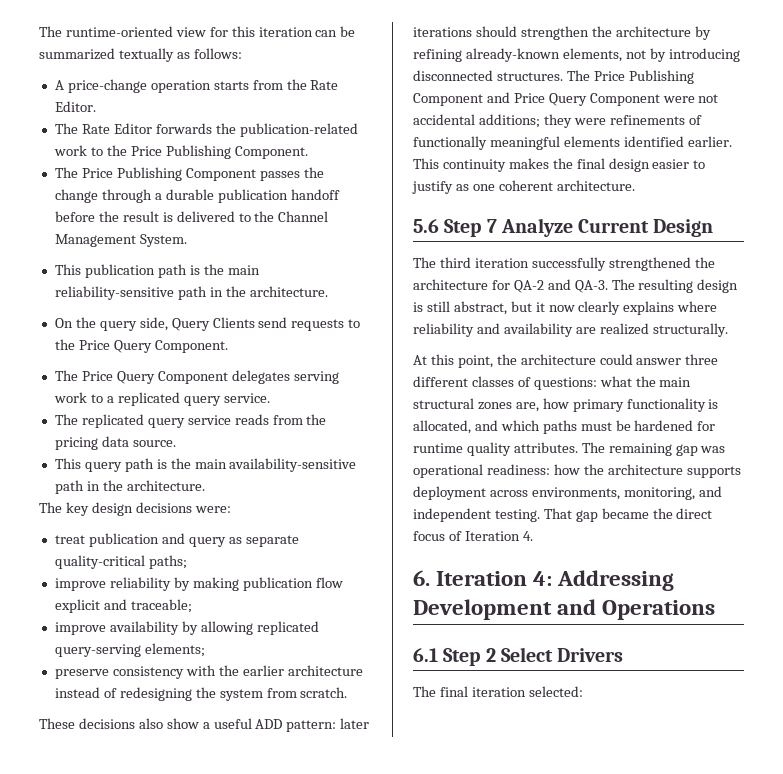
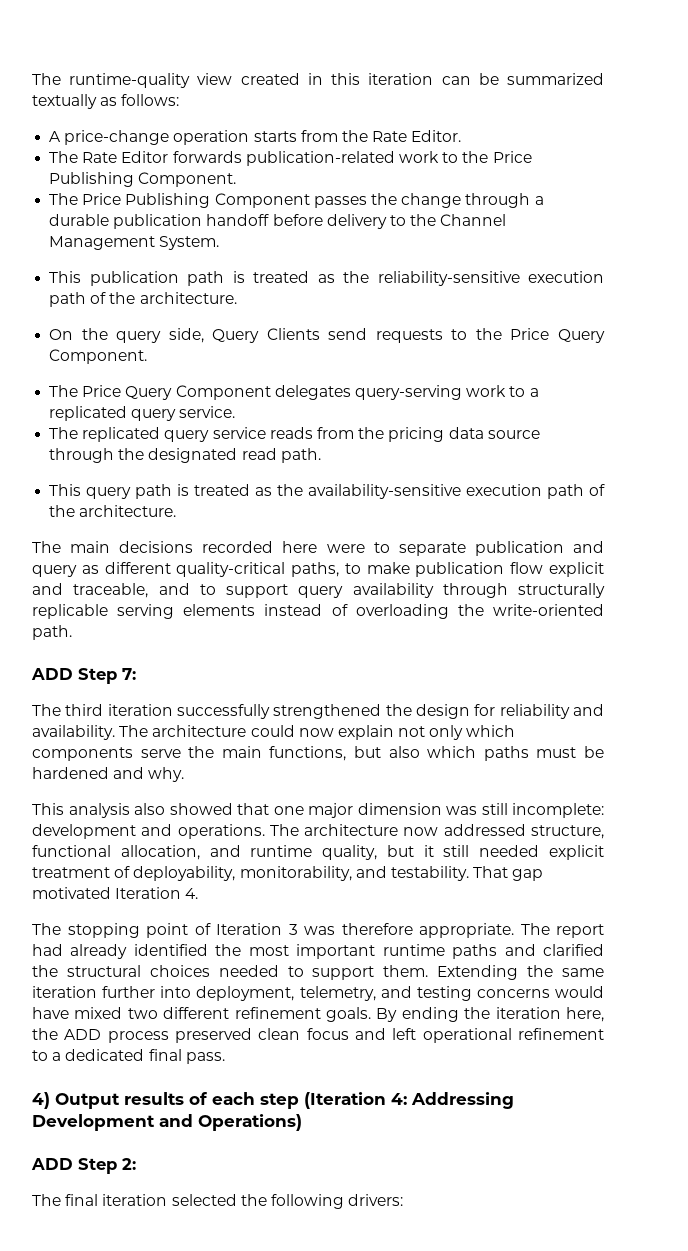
- The runtime-oriented view for this iteration can be summarized textually as follows:
+ The runtime-quality view created in this iteration can be summarized textually as follows:
- The Rate Editor forwards the publication-related work to the Price Publishing Component.
+ The Rate Editor forwards publication-related work to the Price Publishing Component.
- The Price Publishing Component passes the change through a durable publication handoff before the result is delivered to the Channel Management System.
+ The Price Publishing Component passes the change through a durable publication handoff before delivery to the Channel Management System.
- This publication path is the main reliability-sensitive path in the architecture.
+ This publication path is treated as the reliability-sensitive execution path of the architecture.
- The Price Query Component delegates serving work to a replicated query service.
+ The Price Query Component delegates query-serving work to a replicated query service.
- The replicated query service reads from the pricing data source.
- This query path is the main availability-sensitive path in the architecture.
- The key design decisions were:
- treat publication and query as separate quality-critical paths;
- improve reliability by making publication flow explicit and traceable;
- improve availability by allowing replicated query-serving elements;
- preserve consistency with the earlier architecture instead of redesigning the system from scratch.
- These decisions also show a useful ADD pattern: later iterations should strengthen the architecture by refining already-known elements, not by introducing disconnected structures. The Price Publishing Component and Price Query Component were not accidental additions; they were refinements of functionally meaningful elements identified earlier. This continuity makes the final design easier to justify as one coherent architecture.
- 5.6 Step 7 Analyze Current Design
+ The replicated query service reads from the pricing data source through the designated read path.
+ This query path is treated as the availability-sensitive execution path of the architecture.
+ The main decisions recorded here were to separate publication and query as different quality-critical paths, to make publication flow explicit and traceable, and to support query availability through structurally replicable serving elements instead of overloading the write-oriented path.
+ ADD Step 7:
- The third iteration successfully strengthened the architecture for QA-2 and QA-3. The resulting design is still abstract, but it now clearly explains where reliability and availability are realized structurally.
- At this point, the architecture could answer three different classes of questions: what the main structural zones are, how primary functionality is allocated, and which paths must be hardened for runtime quality attributes. The remaining gap was operational readiness: how the architecture supports deployment across environments, monitoring, and independent testing. That gap became the direct focus of Iteration 4.
- 6. Iteration 4: Addressing Development and Operations
- 6.1 Step 2 Select Drivers
+ The third iteration successfully strengthened the design for reliability and availability. The architecture could now explain not only which components serve the main functions, but also which paths must be hardened and why.
+ This analysis also showed that one major dimension was still incomplete: development and operations. The architecture now addressed structure, functional allocation, and runtime quality, but it still needed explicit treatment of deployability, monitorability, and testability. That gap motivated Iteration 4.
+ The stopping point of Iteration 3 was therefore appropriate. The report had already identified the most important runtime paths and clarified the structural choices needed to support them. Extending the same iteration further into deployment, telemetry, and testing concerns would have mixed two different refinement goals. By ending the iteration here, the ADD process preserved clean focus and left operational refinement to a dedicated final pass.
+ 4) Output results of each step (Iteration 4: Addressing Development and Operations)
+ ADD Step 2:
- The final iteration selected:
+ The final iteration selected the following drivers:

